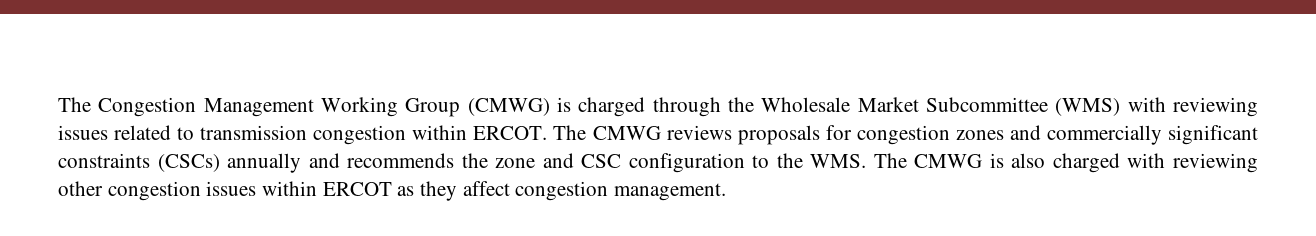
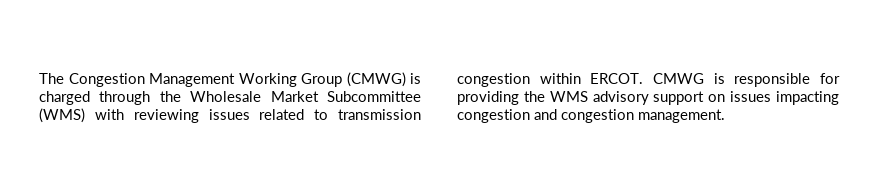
- The CMWG reviews proposals for congestion zones and commercially significant constraints (CSCs) annually and recommends the zone and CSC configuration to the WMS. The CMWG is also charged with reviewing other congestion issues within ERCOT as they affect congestion management.
+ CMWG is responsible for providing the WMS advisory support on issues impacting congestion and congestion management.

